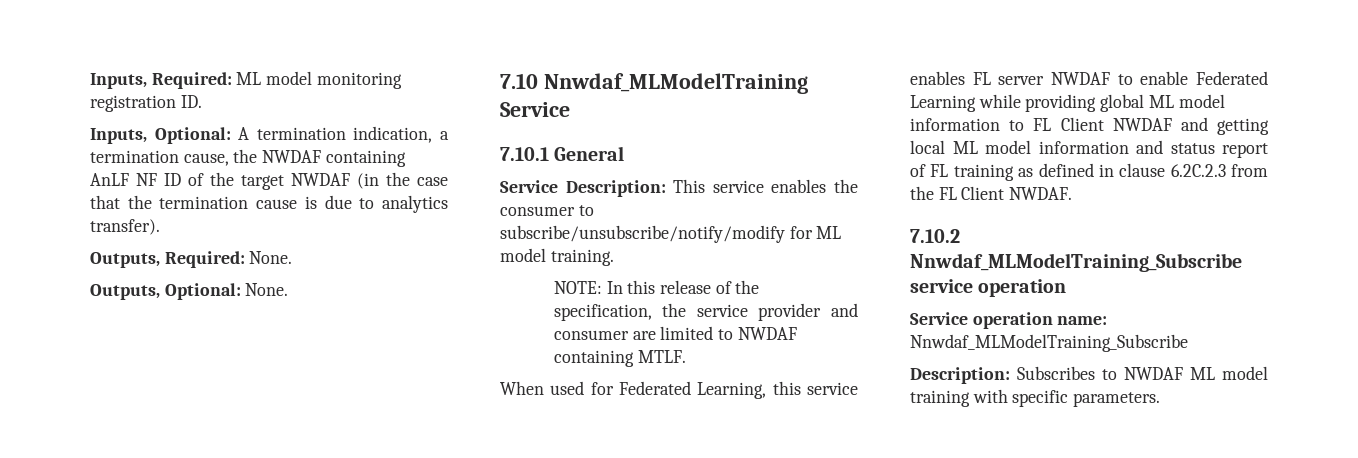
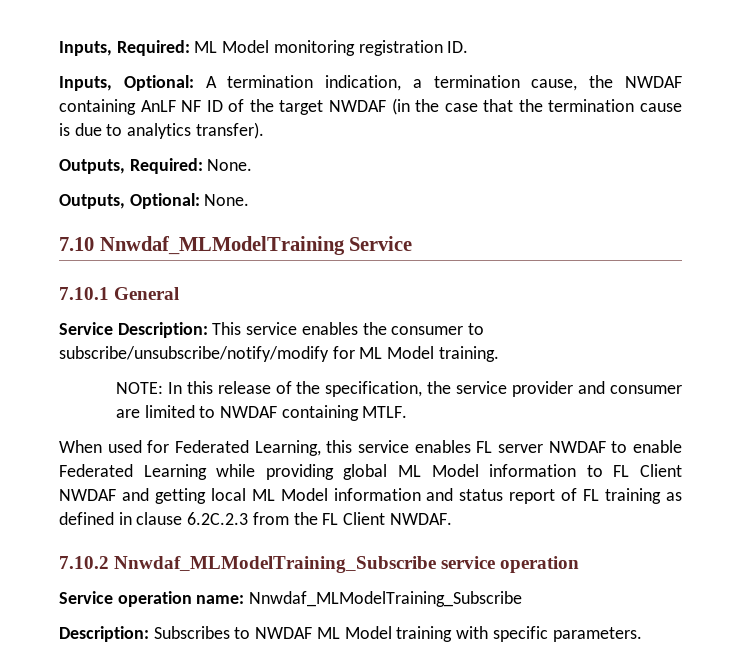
- Inputs, Required: ML model monitoring registration ID.
+ Inputs, Required: ML Model monitoring registration ID.
- Service Description: This service enables the consumer to subscribe/unsubscribe/notify/modify for ML model training.
+ Service Description: This service enables the consumer to subscribe/unsubscribe/notify/modify for ML Model training.
- When used for Federated Learning, this service enables FL server NWDAF to enable Federated Learning while providing global ML model information to FL Client NWDAF and getting local ML model information and status report of FL training as defined in clause 6.2C.2.3 from the FL Client NWDAF.
+ When used for Federated Learning, this service enables FL server NWDAF to enable Federated Learning while providing global ML Model information to FL Client NWDAF and getting local ML Model information and status report of FL training as defined in clause 6.2C.2.3 from the FL Client NWDAF.
- Description: Subscribes to NWDAF ML model training with specific parameters.
+ Description: Subscribes to NWDAF ML Model training with specific parameters.

